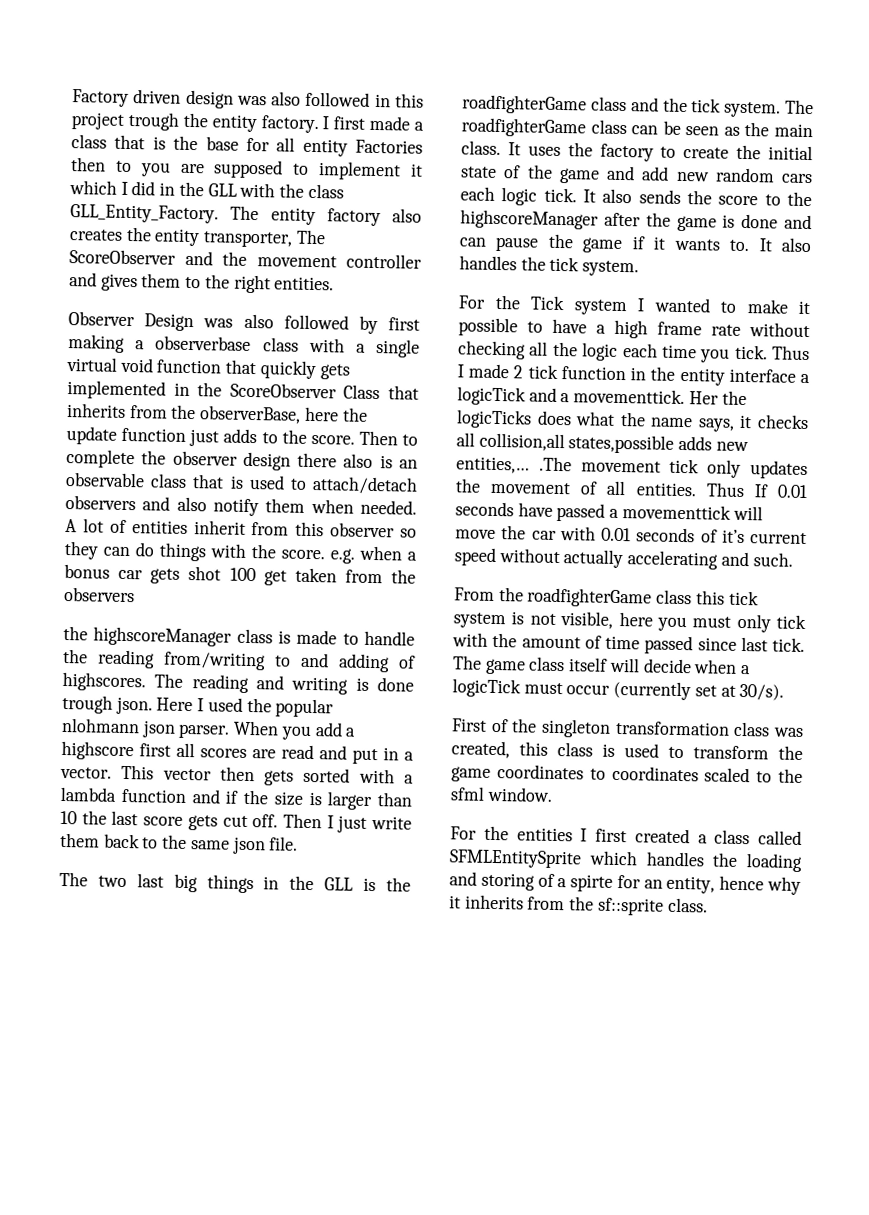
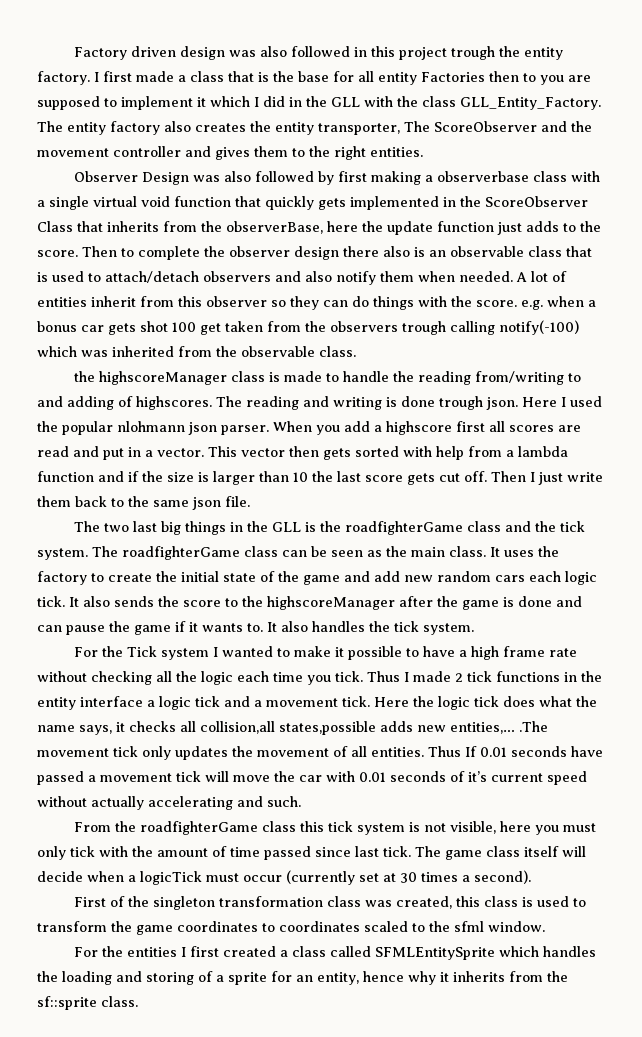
- A lot of entities inherit from this observer so they can do things with the score. e.g. when a bonus car gets shot 100 get taken from the observers
+ A lot of entities inherit from this observer so they can do things with the score. e.g. when a bonus car gets shot 100 get taken from the observers trough calling notify(-100) which was inherited from the observable class.
- This vector then gets sorted with a lambda function and if the size is larger than 10 the last score gets cut off.
+ This vector then gets sorted with help from a lambda function and if the size is larger than 10 the last score gets cut off.
- Thus I made 2 tick function in the entity interface a logicTick and a movementtick. Her the logicTicks does what the name says, it checks all collision,all states,possible adds new entities,… .The movement tick only updates the movement of all entities.
+ Thus I made 2 tick functions in the entity interface a logic tick and a movement tick. Here the logic tick does what the name says, it checks all collision,all states,possible adds new entities,… .The movement tick only updates the movement of all entities.
- Thus If 0.01 seconds have passed a movementtick will move the car with 0.01 seconds of it’s current speed without actually accelerating and such.
+ Thus If 0.01 seconds have passed a movement tick will move the car with 0.01 seconds of it’s current speed without actually accelerating and such.
- The game class itself will decide when a logicTick must occur (currently set at 30/s).
+ The game class itself will decide when a logicTick must occur (currently set at 30 times a second).
- For the entities I first created a class called SFMLEntitySprite which handles the loading and storing of a spirte for an entity, hence why it inherits from the sf::sprite class.
+ For the entities I first created a class called SFMLEntitySprite which handles the loading and storing of a sprite for an entity, hence why it inherits from the sf::sprite class.

